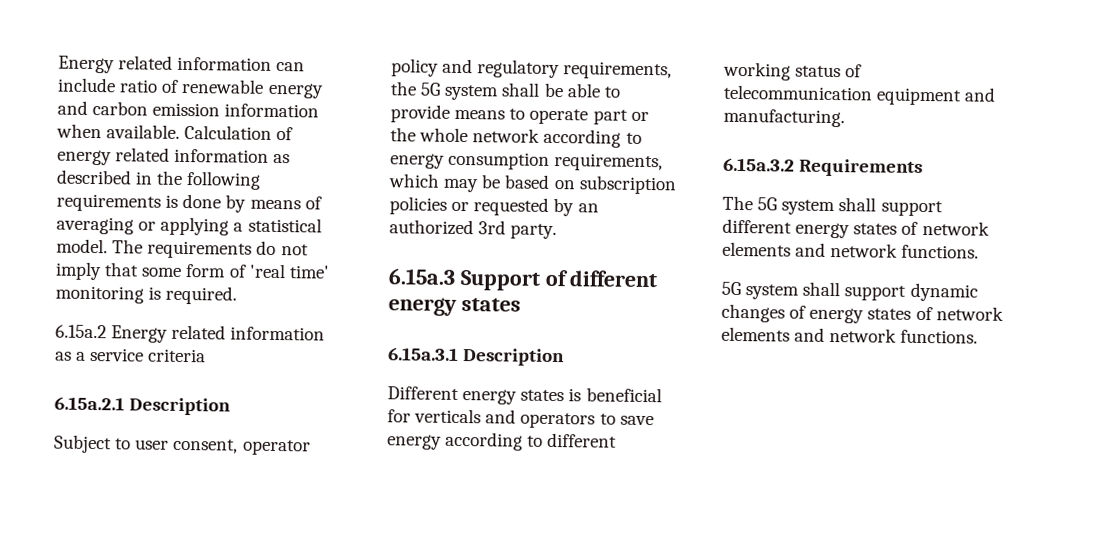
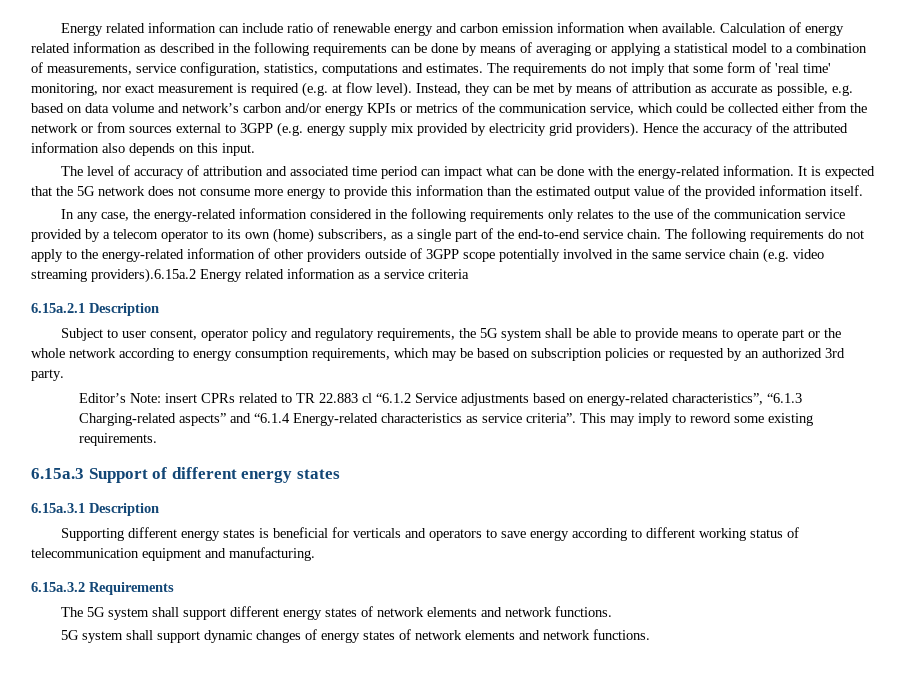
- Calculation of energy related information as described in the following requirements is done by means of averaging or applying a statistical model.
+ Calculation of energy related information as described in the following requirements can be done by means of averaging or applying a statistical model to a combination of measurements, service configuration, statistics, computations and estimates.
- The requirements do not imply that some form of 'real time' monitoring is required.
- 6.15a.2 Energy related information as a service criteria
+ The requirements do not imply that some form of 'real time' monitoring, nor exact measurement is required (e.g. at flow level). Instead, they can be met by means of attribution as accurate as possible, e.g. based on data volume and network’s carbon and/or energy KPIs or metrics of the communication service, which could be collected either from the network or from sources external to 3GPP (e.g. energy supply mix provided by electricity grid providers). Hence the accuracy of the attributed information also depends on this input.
+ The level of accuracy of attribution and associated time period can impact what can be done with the energy-related information. It is expected that the 5G network does not consume more energy to provide this information than the estimated output value of the provided information itself.
+ In any case, the energy-related information considered in the following requirements only relates to the use of the communication service provided by a telecom operator to its own (home) subscribers, as a single part of the end-to-end service chain. The following requirements do not apply to the energy-related information of other providers outside of 3GPP scope potentially involved in the same service chain (e.g. video streaming providers).6.15a.2 Energy related information as a service criteria
+ Editor’s Note: insert CPRs related to TR 22.883 cl “6.1.2 Service adjustments based on energy-related characteristics”, “6.1.3 Charging-related aspects” and “6.1.4 Energy-related characteristics as service criteria”. This may imply to reword some existing requirements.
- Different energy states is beneficial for verticals and operators to save energy according to different working status of telecommunication equipment and manufacturing.
+ Supporting different energy states is beneficial for verticals and operators to save energy according to different working status of telecommunication equipment and manufacturing.

